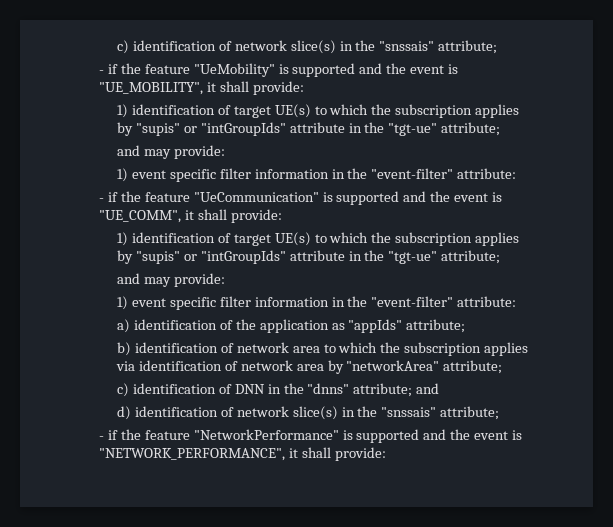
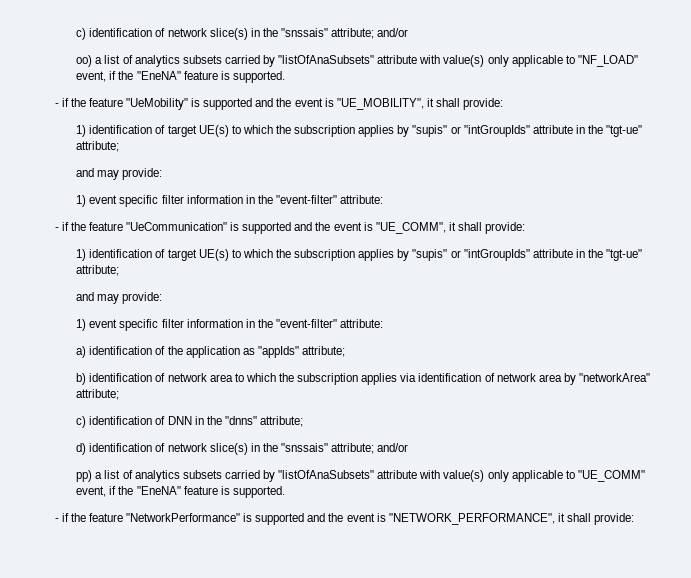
- c) identification of network slice(s) in the "snssais" attribute;
+ c) identification of network slice(s) in the "snssais" attribute; and/or
+ oo) a list of analytics subsets carried by "listOfAnaSubsets" attribute with value(s) only applicable to "NF_LOAD" event, if the "EneNA" feature is supported.
- c) identification of DNN in the "dnns" attribute; and
+ c) identification of DNN in the "dnns" attribute;
- d) identification of network slice(s) in the "snssais" attribute;
+ d) identification of network slice(s) in the "snssais" attribute; and/or
+ pp) a list of analytics subsets carried by "listOfAnaSubsets" attribute with value(s) only applicable to "UE_COMM" event, if the "EneNA" feature is supported.

